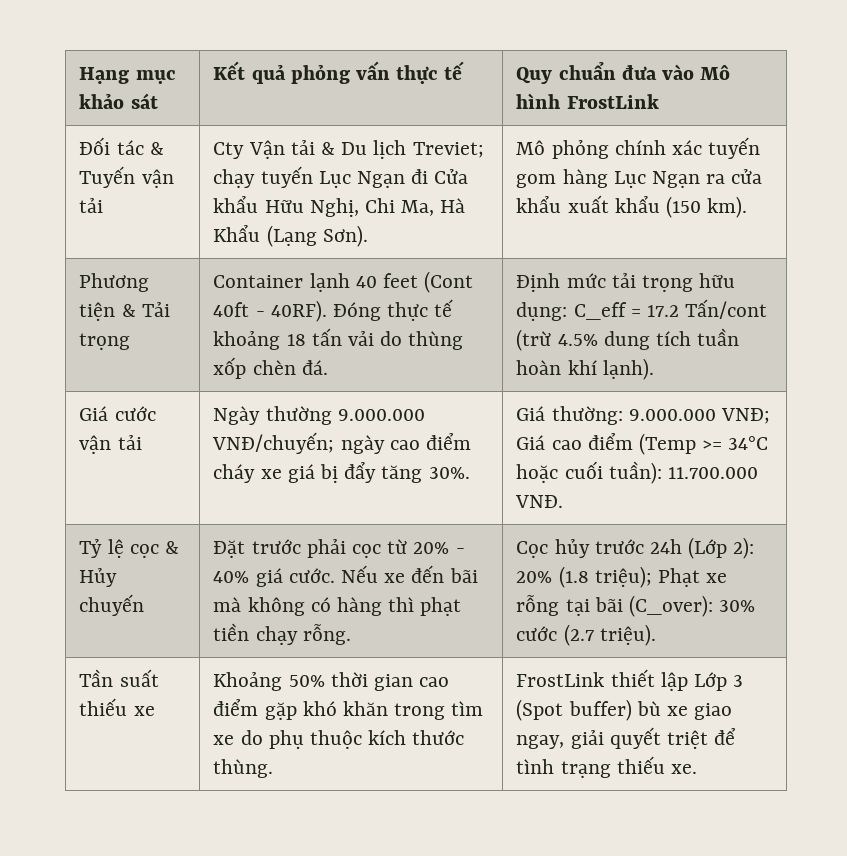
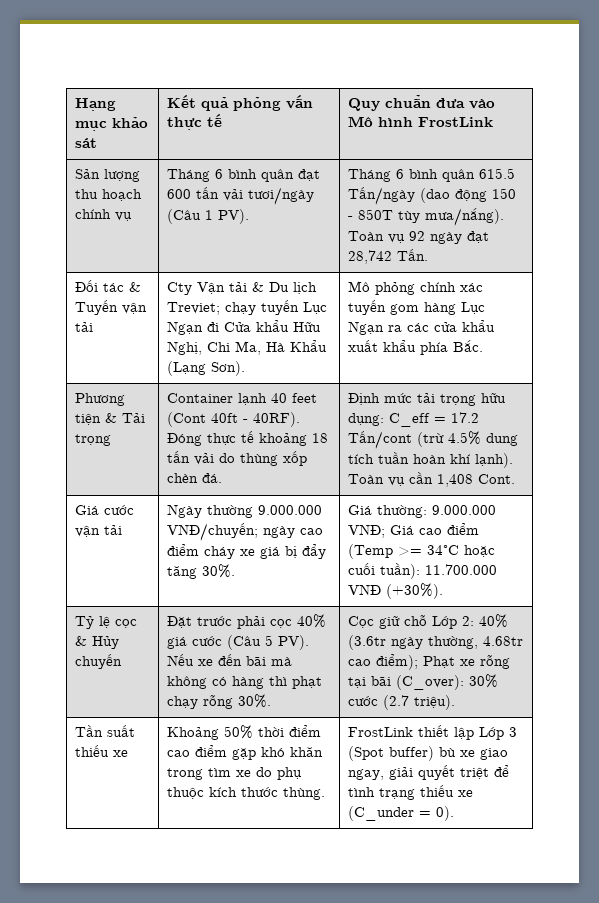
+ Sản lượng thu hoạch chính vụ | Tháng 6 bình quân đạt 600 tấn vải tươi/ngày (Câu 1 PV). | Tháng 6 bình quân 615.5 Tấn/ngày (dao động 150 - 850T tùy mưa/nắng). Toàn vụ 92 ngày đạt 28,742 Tấn.
- Mô phỏng chính xác tuyến gom hàng Lục Ngạn ra cửa khẩu xuất khẩu (150 km).
+ Mô phỏng chính xác tuyến gom hàng Lục Ngạn ra các cửa khẩu xuất khẩu phía Bắc.
+ Toàn vụ cần 1,408 Cont.
- Giá cước vận tải | Ngày thường 9.000.000 VNĐ/chuyến; ngày cao điểm cháy xe giá bị đẩy tăng 30%. | Giá thường: 9.000.000 VNĐ; Giá cao điểm (Temp >= 34°C hoặc cuối tuần): 11.700.000 VNĐ.
+ Giá cước vận tải | Ngày thường 9.000.000 VNĐ/chuyến; ngày cao điểm cháy xe giá bị đẩy tăng 30%. | Giá thường: 9.000.000 VNĐ; Giá cao điểm (Temp >= 34°C hoặc cuối tuần): 11.700.000 VNĐ (+30%).
- Đặt trước phải cọc từ 20% - 40% giá cước. Nếu xe đến bãi mà không có hàng thì phạt tiền chạy rỗng. | Cọc hủy trước 24h (Lớp 2): 20% (1.8 triệu); Phạt xe rỗng tại bãi (C_over): 30% cước (2.7 triệu).
+ Đặt trước phải cọc 40% giá cước (Câu 5 PV). Nếu xe đến bãi mà không có hàng thì phạt chạy rỗng 30%. | Cọc giữ chỗ Lớp 2: 40% (3.6tr ngày thường, 4.68tr cao điểm); Phạt xe rỗng tại bãi (C_over): 30% cước (2.7 triệu).
- Khoảng 50% thời gian cao điểm gặp khó khăn trong tìm xe do phụ thuộc kích thước thùng.
+ Khoảng 50% thời điểm cao điểm gặp khó khăn trong tìm xe do phụ thuộc kích thước thùng.
- FrostLink thiết lập Lớp 3 (Spot buffer) bù xe giao ngay, giải quyết triệt để tình trạng thiếu xe.
+ FrostLink thiết lập Lớp 3 (Spot buffer) bù xe giao ngay, giải quyết triệt để tình trạng thiếu xe (C_under = 0).

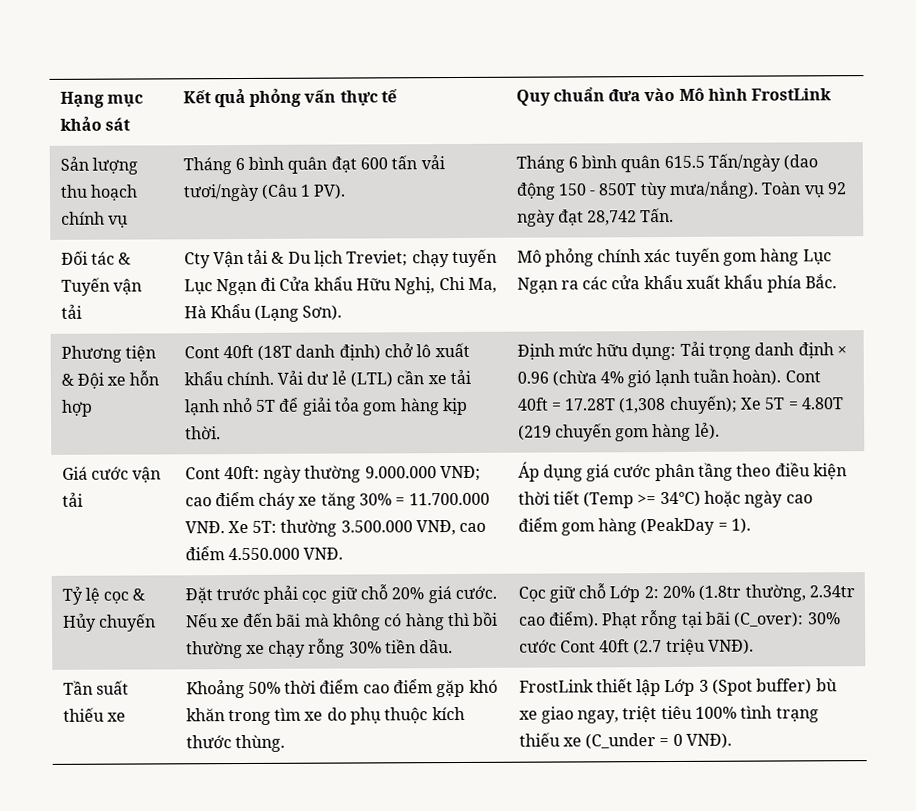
- Phương tiện & Tải trọng | Container lạnh 40 feet (Cont 40ft - 40RF). Đóng thực tế khoảng 18 tấn vải do thùng xốp chèn đá. | Định mức tải trọng hữu dụng: C_eff = 17.2 Tấn/cont (trừ 4.5% dung tích tuần hoàn khí lạnh). Toàn vụ cần 1,408 Cont.
- Giá cước vận tải | Ngày thường 9.000.000 VNĐ/chuyến; ngày cao điểm cháy xe giá bị đẩy tăng 30%. | Giá thường: 9.000.000 VNĐ; Giá cao điểm (Temp >= 34°C hoặc cuối tuần): 11.700.000 VNĐ (+30%).
+ Phương tiện & Đội xe hỗn hợp | Cont 40ft (18T danh định) chở lô xuất khẩu chính. Vải dư lẻ (LTL) cần xe tải lạnh nhỏ 5T để giải tỏa gom hàng kịp thời. | Định mức hữu dụng: Tải trọng danh định × 0.96 (chừa 4% gió lạnh tuần hoàn). Cont 40ft = 17.28T (1,308 chuyến); Xe 5T = 4.80T (219 chuyến gom hàng lẻ).
+ Giá cước vận tải | Cont 40ft: ngày thường 9.000.000 VNĐ; cao điểm cháy xe tăng 30% = 11.700.000 VNĐ. Xe 5T: thường 3.500.000 VNĐ, cao điểm 4.550.000 VNĐ. | Áp dụng giá cước phân tầng theo điều kiện thời tiết (Temp >= 34°C) hoặc ngày cao điểm gom hàng (PeakDay = 1).
- Đặt trước phải cọc 40% giá cước (Câu 5 PV). Nếu xe đến bãi mà không có hàng thì phạt chạy rỗng 30%.
+ Đặt trước phải cọc giữ chỗ 20% giá cước. Nếu xe đến bãi mà không có hàng thì bồi thường xe chạy rỗng 30% tiền dầu.
- Cọc giữ chỗ Lớp 2: 40% (3.6tr ngày thường, 4.68tr cao điểm); Phạt xe rỗng tại bãi (C_over): 30% cước (2.7 triệu).
+ Cọc giữ chỗ Lớp 2: 20% (1.8tr thường, 2.34tr cao điểm). Phạt rỗng tại bãi (C_over): 30% cước Cont 40ft (2.7 triệu VNĐ).
- FrostLink thiết lập Lớp 3 (Spot buffer) bù xe giao ngay, giải quyết triệt để tình trạng thiếu xe (C_under = 0).
+ FrostLink thiết lập Lớp 3 (Spot buffer) bù xe giao ngay, triệt tiêu 100% tình trạng thiếu xe (C_under = 0 VNĐ).

